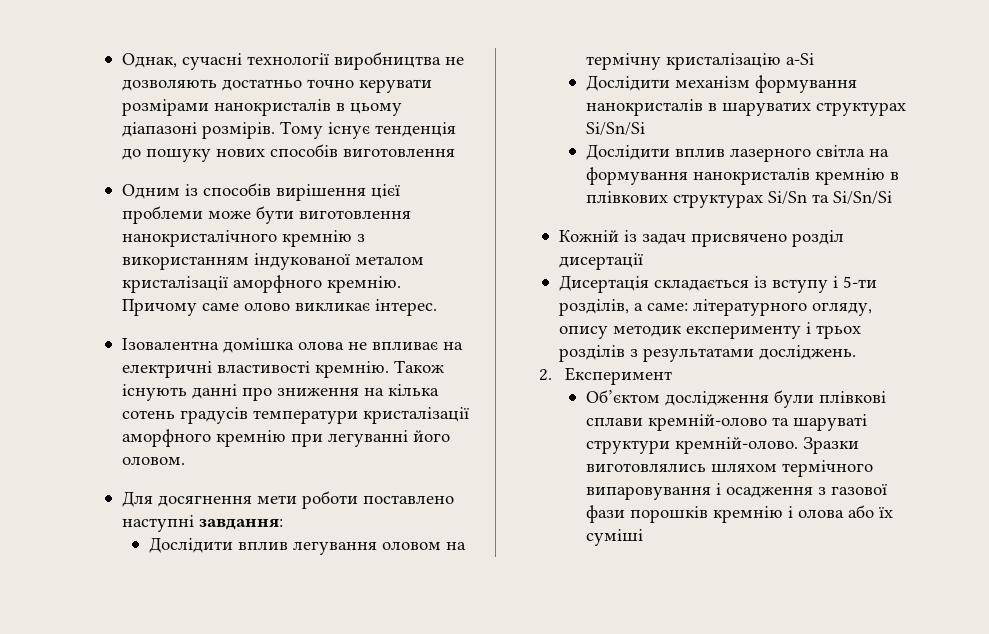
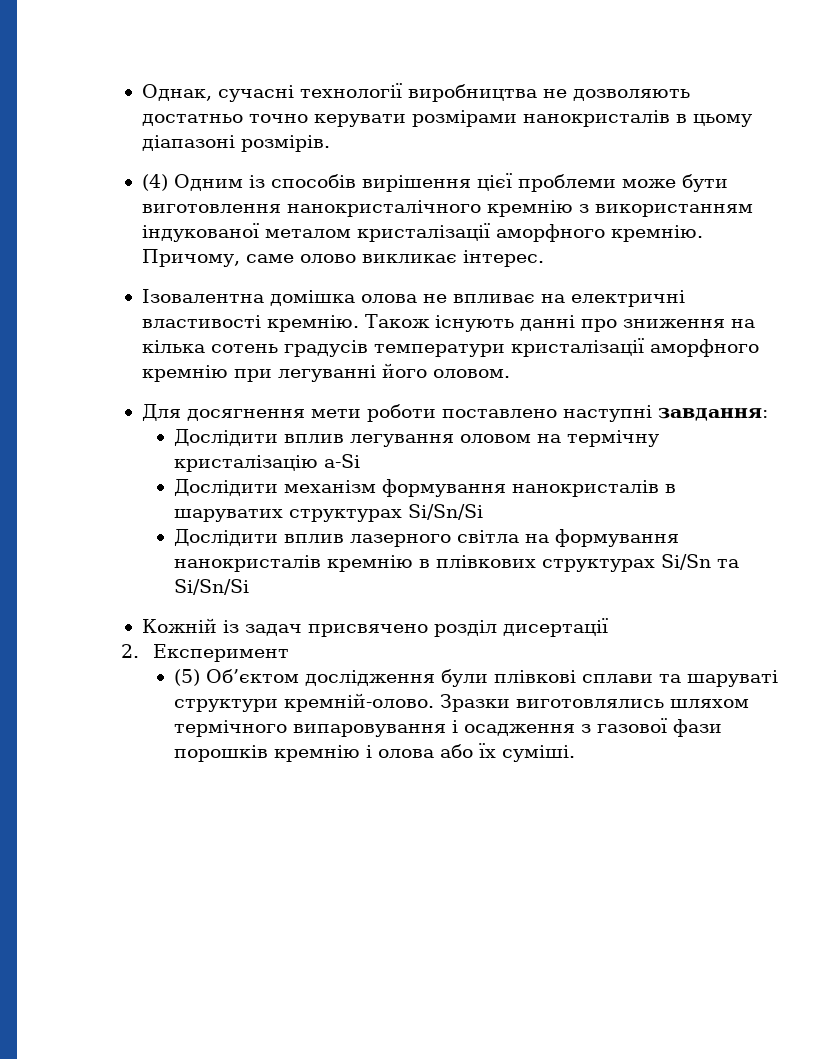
- Однак, сучасні технології виробництва не дозволяють достатньо точно керувати розмірами нанокристалів в цьому діапазоні розмірів. Тому існує тенденція до пошуку нових способів виготовлення
- Одним із способів вирішення цієї проблеми може бути виготовлення нанокристалічного кремнію з використанням індукованої металом кристалізації аморфного кремнію.
+ Однак, сучасні технології виробництва не дозволяють достатньо точно керувати розмірами нанокристалів в цьому діапазоні розмірів.
+ (4) Одним із способів вирішення цієї проблеми може бути виготовлення нанокристалічного кремнію з використанням індукованої металом кристалізації аморфного кремнію.
- Причому саме олово викликає інтерес.
+ Причому, саме олово викликає інтерес.
- Дисертація складається із вступу і 5-ти розділів, а саме: літературного огляду, опису методик експерименту і трьох розділів з результатами досліджень.
- Об’єктом дослідження були плівкові сплави кремній-олово та шаруваті структури кремній-олово.
+ (5) Об’єктом дослідження були плівкові сплави та шаруваті структури кремній-олово.
- Зразки виготовлялись шляхом термічного випаровування і осадження з газової фази порошків кремнію і олова або їх суміші
+ Зразки виготовлялись шляхом термічного випаровування і осадження з газової фази порошків кремнію і олова або їх суміші.

